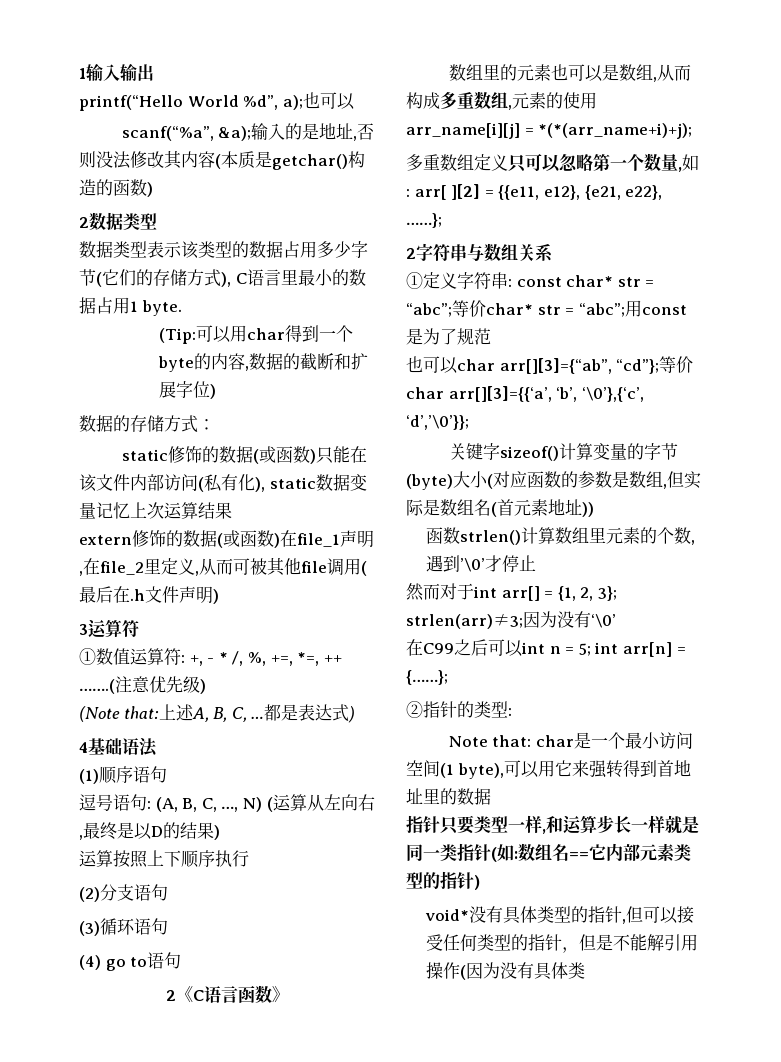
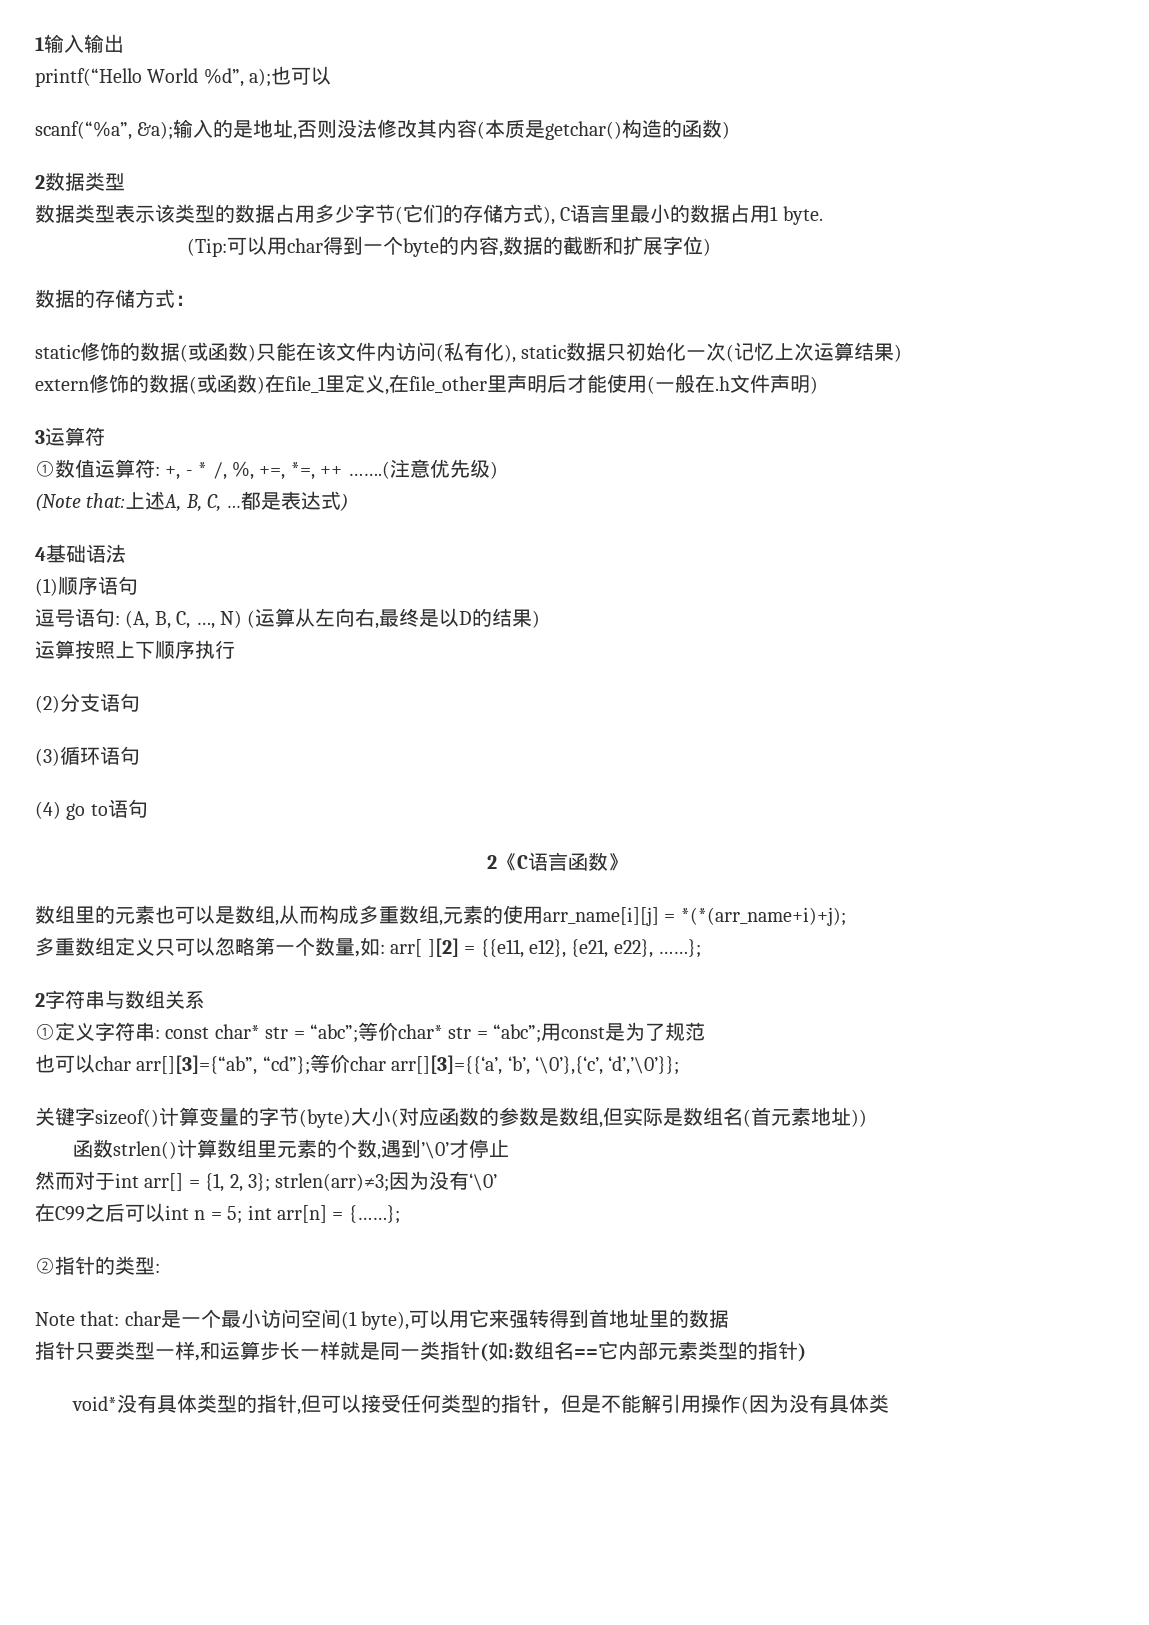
- static修饰的数据(或函数)只能在该文件内部访问(私有化), static数据变量记忆上次运算结果
+ static修饰的数据(或函数)只能在该文件内访问(私有化), static数据只初始化一次(记忆上次运算结果)
- extern修饰的数据(或函数)在file_1声明,在file_2里定义,从而可被其他file调用(最后在.h文件声明)
+ extern修饰的数据(或函数)在file_1里定义,在file_other里声明后才能使用(一般在.h文件声明)

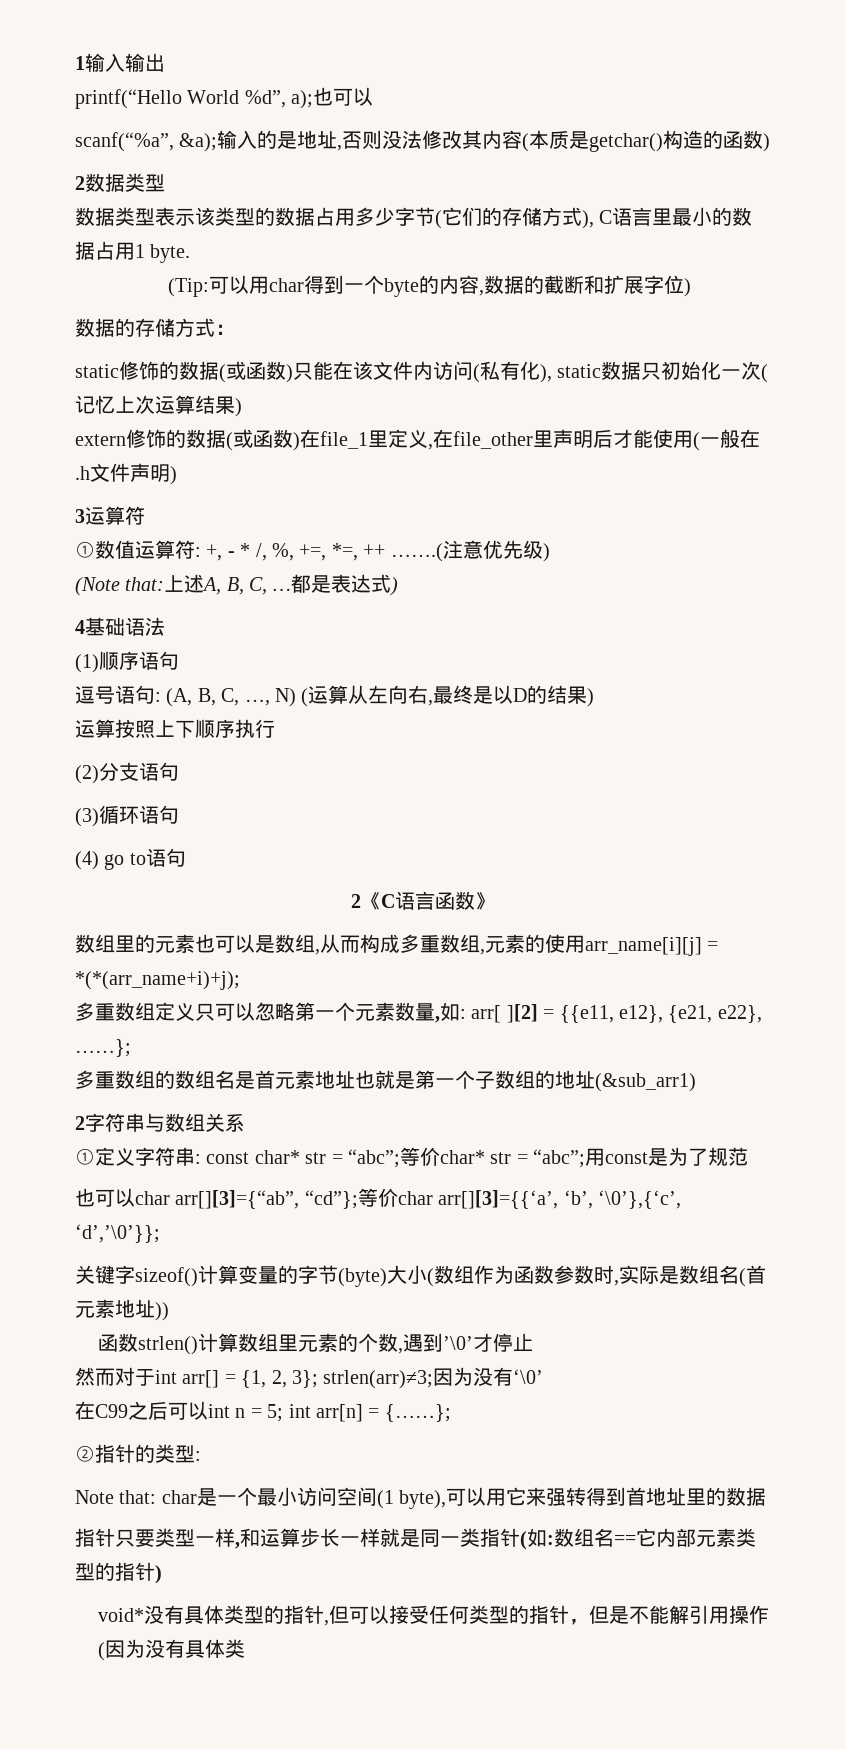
- 多重数组定义只可以忽略第一个数量,如: arr[ ][2] = {{e11, e12}, {e21, e22}, ……};
+ 多重数组定义只可以忽略第一个元素数量,如: arr[ ][2] = {{e11, e12}, {e21, e22}, ……};
+ 多重数组的数组名是首元素地址也就是第一个子数组的地址(&sub_arr1)
- 关键字sizeof()计算变量的字节(byte)大小(对应函数的参数是数组,但实际是数组名(首元素地址))
+ 关键字sizeof()计算变量的字节(byte)大小(数组作为函数参数时,实际是数组名(首元素地址))

